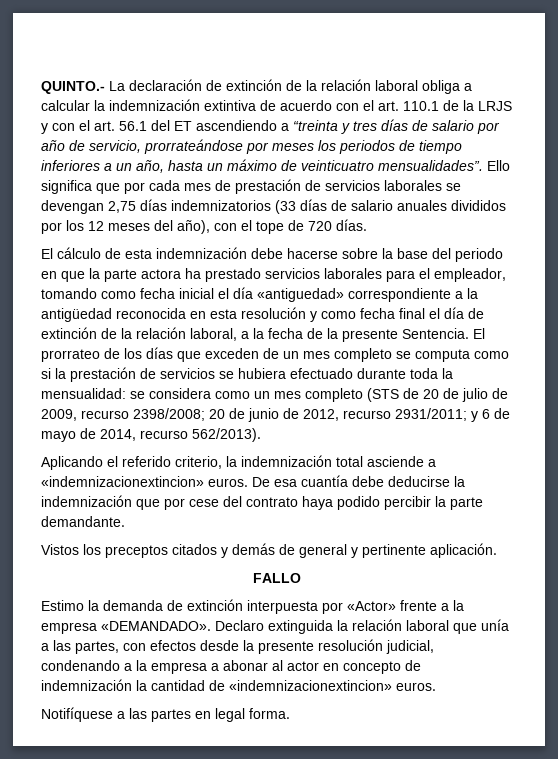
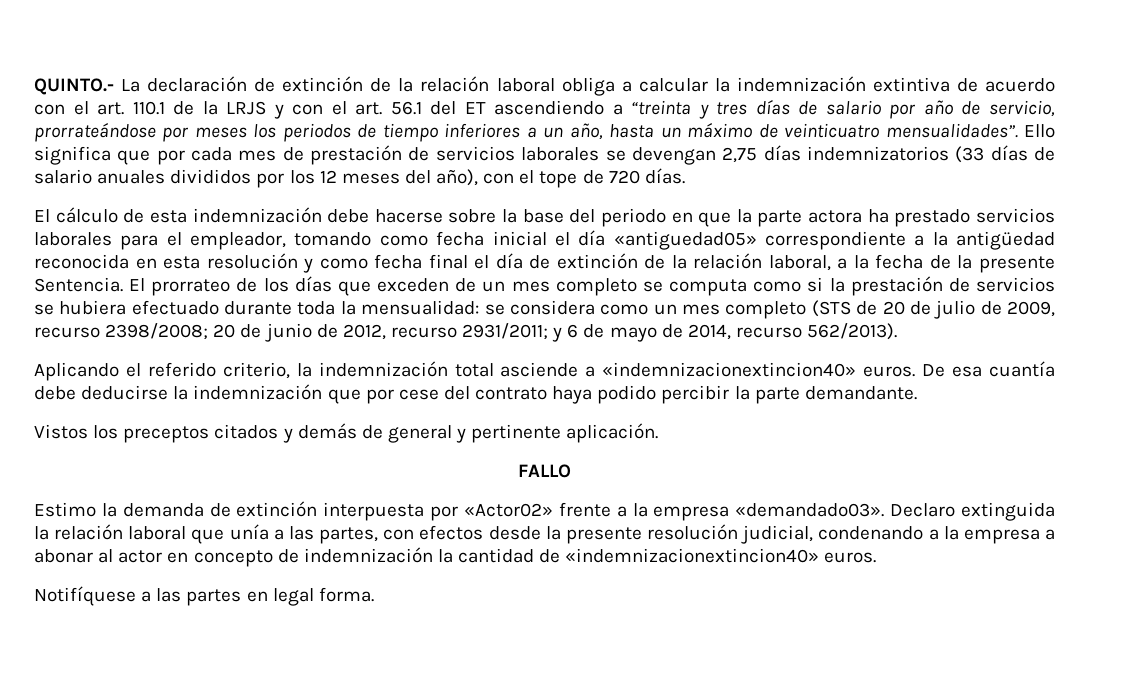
- El cálculo de esta indemnización debe hacerse sobre la base del periodo en que la parte actora ha prestado servicios laborales para el empleador, tomando como fecha inicial el día «antiguedad» correspondiente a la antigüedad reconocida en esta resolución y como fecha final el día de extinción de la relación laboral, a la fecha de la presente Sentencia.
+ El cálculo de esta indemnización debe hacerse sobre la base del periodo en que la parte actora ha prestado servicios laborales para el empleador, tomando como fecha inicial el día «antiguedad05» correspondiente a la antigüedad reconocida en esta resolución y como fecha final el día de extinción de la relación laboral, a la fecha de la presente Sentencia.
- Aplicando el referido criterio, la indemnización total asciende a «indemnizacionextincion» euros.
+ Aplicando el referido criterio, la indemnización total asciende a «indemnizacionextincion40» euros.
- Estimo la demanda de extinción interpuesta por «Actor» frente a la empresa «DEMANDADO».
+ Estimo la demanda de extinción interpuesta por «Actor02» frente a la empresa «demandado03».
- Declaro extinguida la relación laboral que unía a las partes, con efectos desde la presente resolución judicial, condenando a la empresa a abonar al actor en concepto de indemnización la cantidad de «indemnizacionextincion» euros.
+ Declaro extinguida la relación laboral que unía a las partes, con efectos desde la presente resolución judicial, condenando a la empresa a abonar al actor en concepto de indemnización la cantidad de «indemnizacionextincion40» euros.

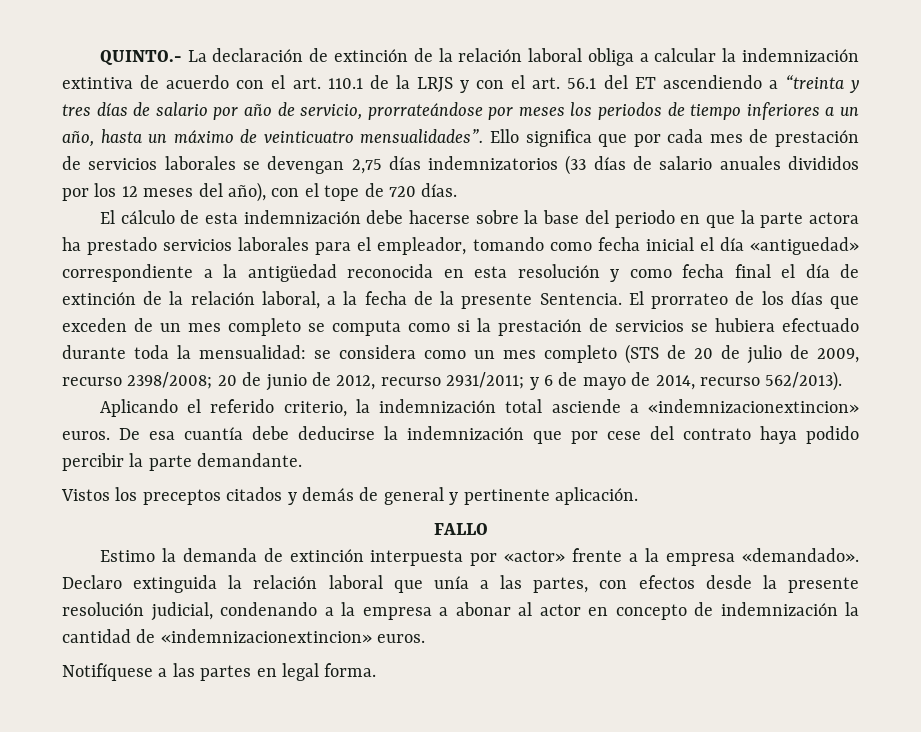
- El cálculo de esta indemnización debe hacerse sobre la base del periodo en que la parte actora ha prestado servicios laborales para el empleador, tomando como fecha inicial el día «antiguedad05» correspondiente a la antigüedad reconocida en esta resolución y como fecha final el día de extinción de la relación laboral, a la fecha de la presente Sentencia.
+ El cálculo de esta indemnización debe hacerse sobre la base del periodo en que la parte actora ha prestado servicios laborales para el empleador, tomando como fecha inicial el día «antiguedad» correspondiente a la antigüedad reconocida en esta resolución y como fecha final el día de extinción de la relación laboral, a la fecha de la presente Sentencia.
- Aplicando el referido criterio, la indemnización total asciende a «indemnizacionextincion40» euros.
+ Aplicando el referido criterio, la indemnización total asciende a «indemnizacionextincion» euros.
- Estimo la demanda de extinción interpuesta por «Actor02» frente a la empresa «demandado03».
+ Estimo la demanda de extinción interpuesta por «actor» frente a la empresa «demandado».
- Declaro extinguida la relación laboral que unía a las partes, con efectos desde la presente resolución judicial, condenando a la empresa a abonar al actor en concepto de indemnización la cantidad de «indemnizacionextincion40» euros.
+ Declaro extinguida la relación laboral que unía a las partes, con efectos desde la presente resolución judicial, condenando a la empresa a abonar al actor en concepto de indemnización la cantidad de «indemnizacionextincion» euros.

